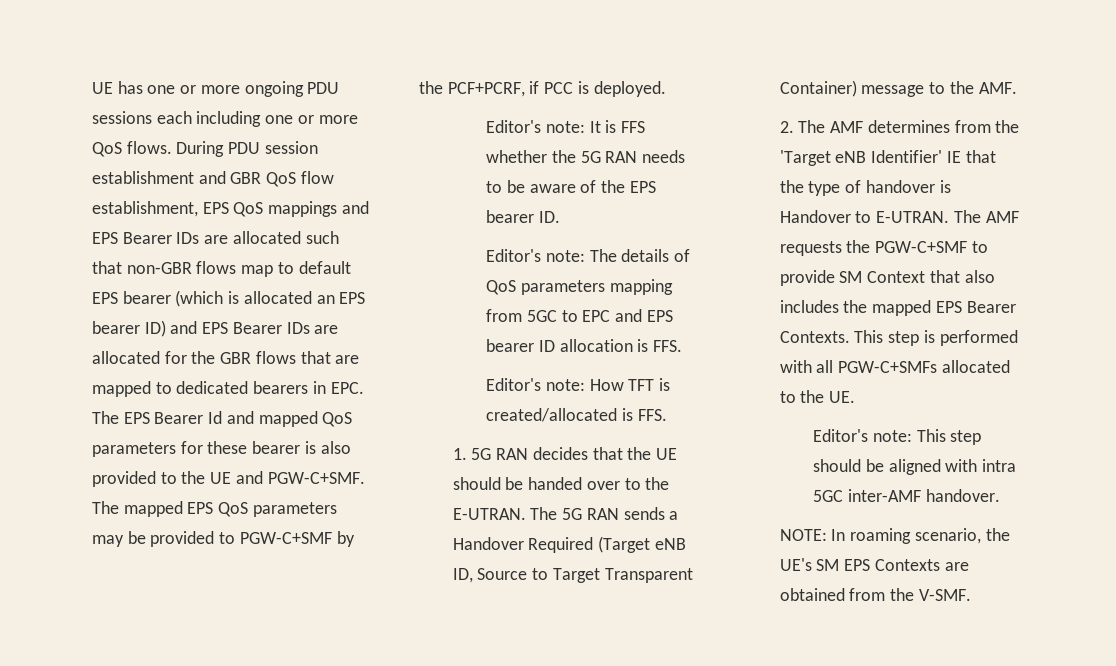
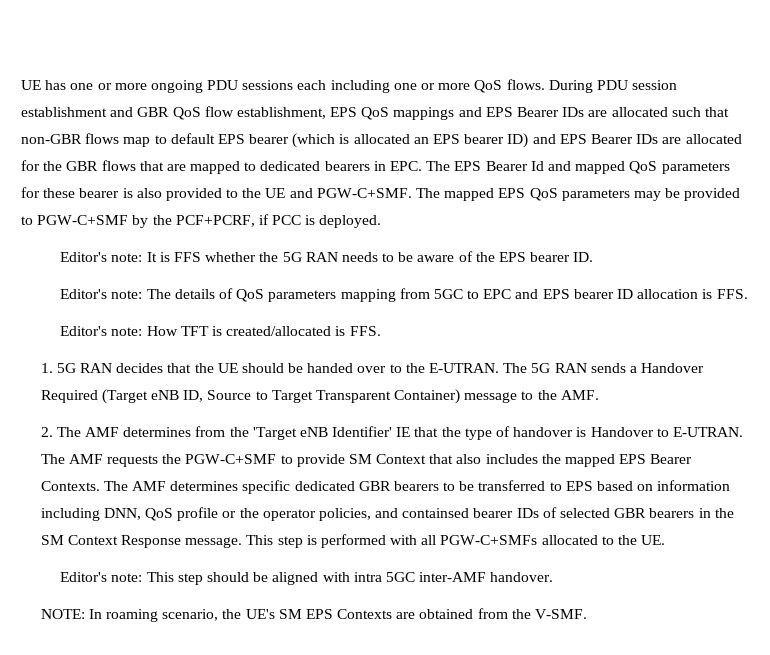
+ The AMF determines specific dedicated GBR bearers to be transferred to EPS based on information including DNN, QoS profile or the operator policies, and containsed bearer IDs of selected GBR bearers in the SM Context Response message.

